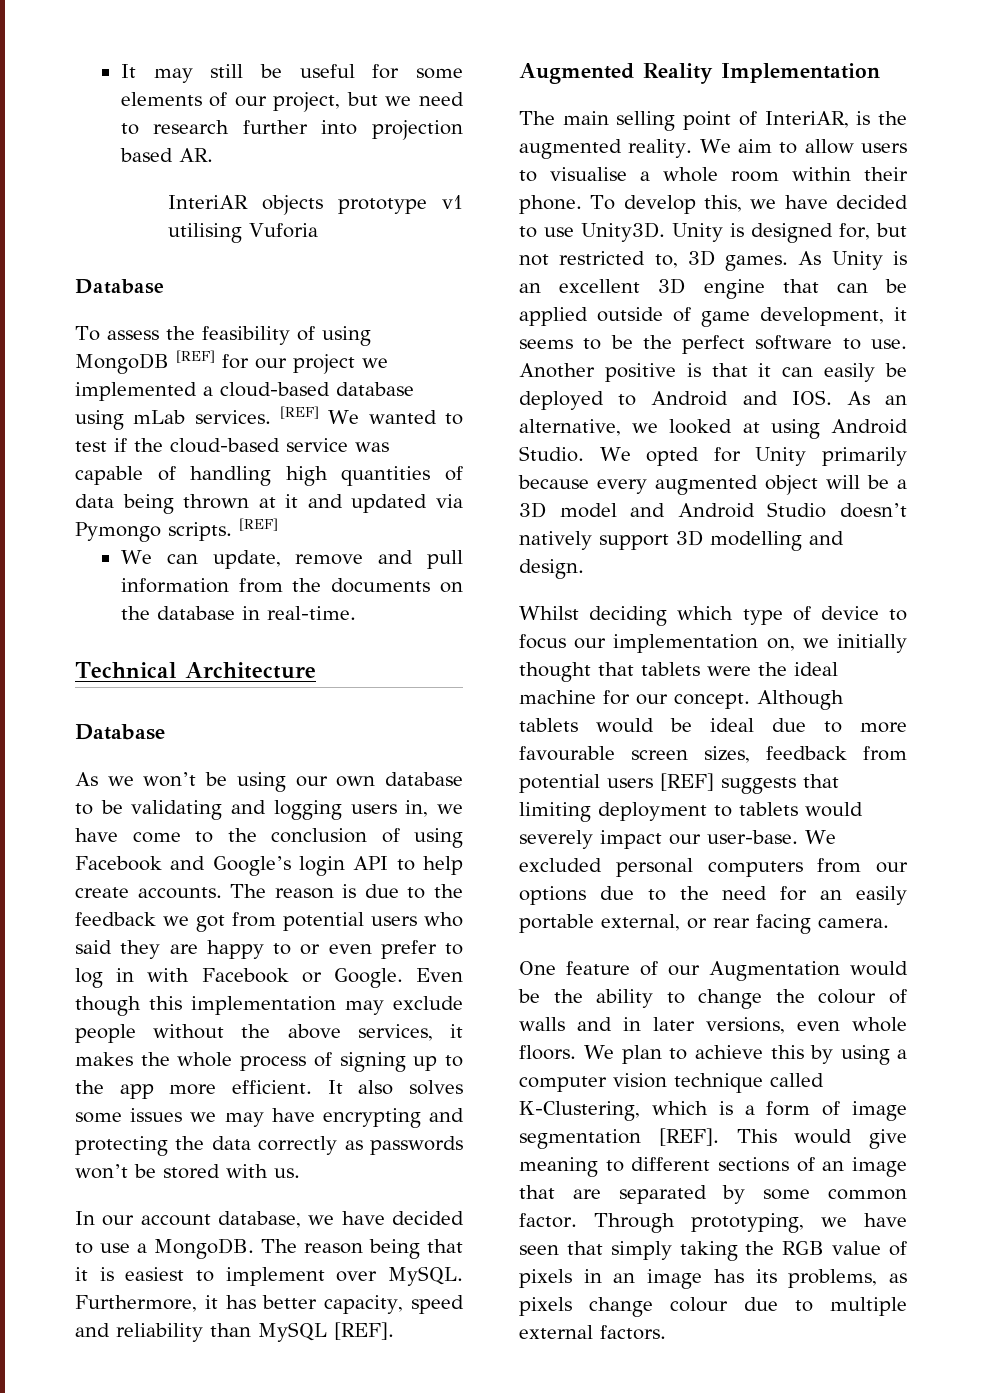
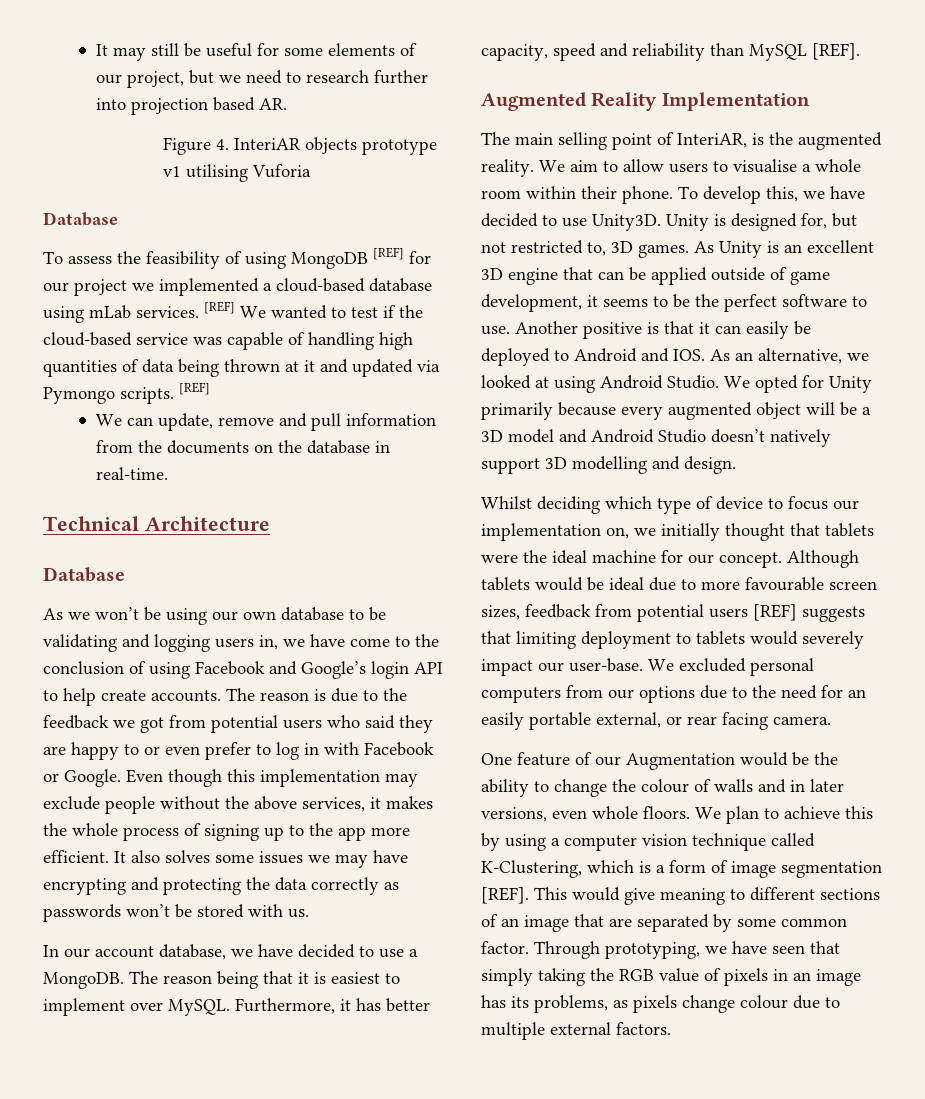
- InteriAR objects prototype v1 utilising Vuforia
+ Figure 4. InteriAR objects prototype v1 utilising Vuforia

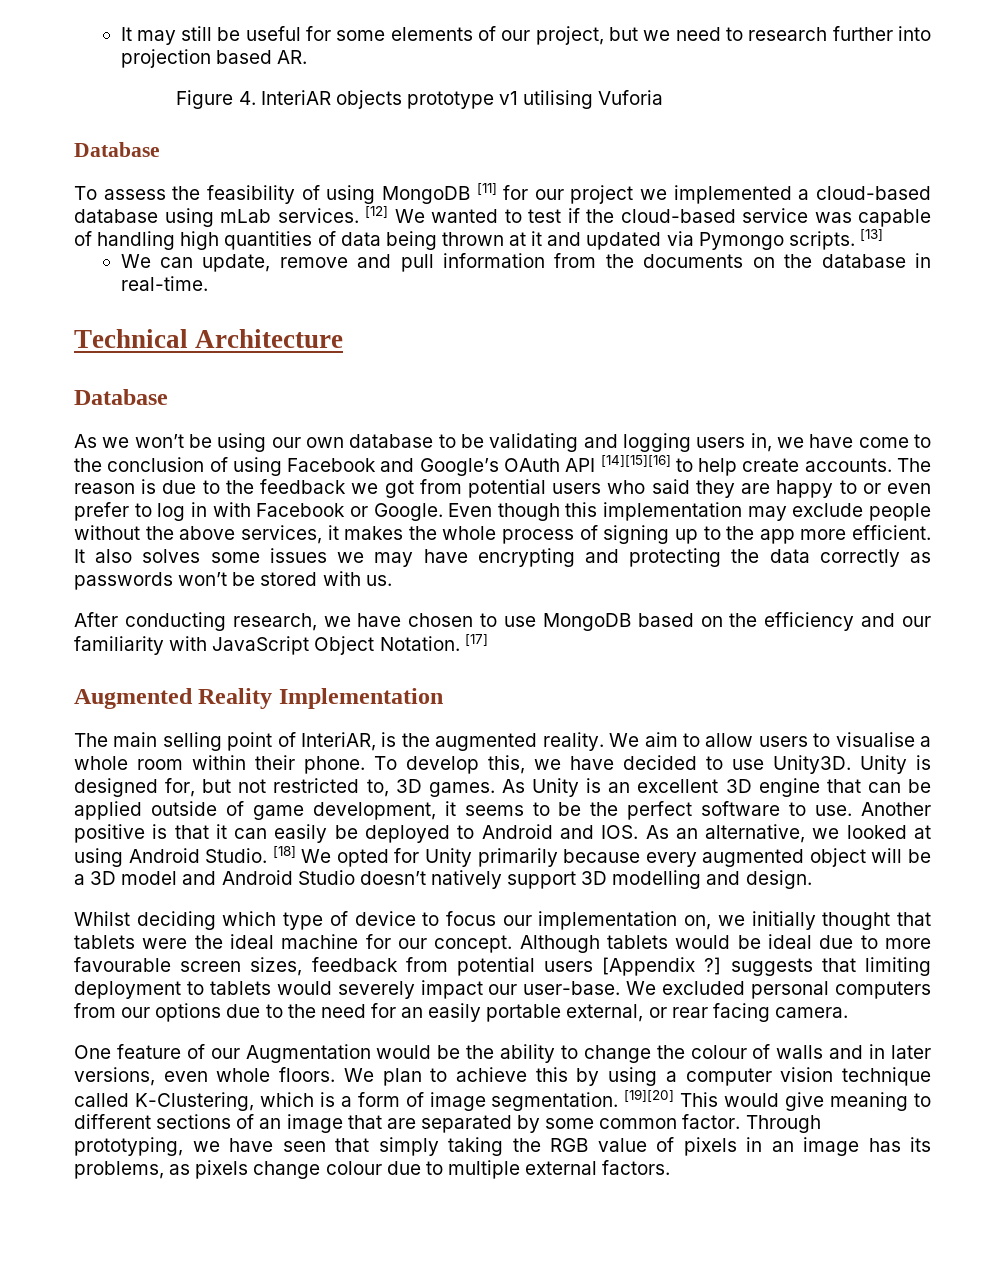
- To assess the feasibility of using MongoDB [REF] for our project we implemented a cloud-based database using mLab services.
+ To assess the feasibility of using MongoDB [11] for our project we implemented a cloud-based database using mLab services.
- [REF] We wanted to test if the cloud-based service was capable of handling high quantities of data being thrown at it and updated via Pymongo scripts. [REF]
+ [12] We wanted to test if the cloud-based service was capable of handling high quantities of data being thrown at it and updated via Pymongo scripts. [13]
- As we won’t be using our own database to be validating and logging users in, we have come to the conclusion of using Facebook and Google’s login API to help create accounts.
+ As we won’t be using our own database to be validating and logging users in, we have come to the conclusion of using Facebook and Google’s OAuth API [14][15][16] to help create accounts.
- In our account database, we have decided to use a MongoDB. The reason being that it is easiest to implement over MySQL. Furthermore, it has better capacity, speed and reliability than MySQL [REF].
+ After conducting research, we have chosen to use MongoDB based on the efficiency and our familiarity with JavaScript Object Notation. [17]
- We opted for Unity primarily because every augmented object will be a 3D model and Android Studio doesn’t natively support 3D modelling and design.
+ [18] We opted for Unity primarily because every augmented object will be a 3D model and Android Studio doesn’t natively support 3D modelling and design.
- Although tablets would be ideal due to more favourable screen sizes, feedback from potential users [REF] suggests that limiting deployment to tablets would severely impact our user-base.
+ Although tablets would be ideal due to more favourable screen sizes, feedback from potential users [Appendix ?] suggests that limiting deployment to tablets would severely impact our user-base.
- We plan to achieve this by using a computer vision technique called K-Clustering, which is a form of image segmentation [REF]. This would give meaning to different sections of an image that are separated by some common factor.
+ We plan to achieve this by using a computer vision technique called K-Clustering, which is a form of image segmentation. [19][20] This would give meaning to different sections of an image that are separated by some common factor.

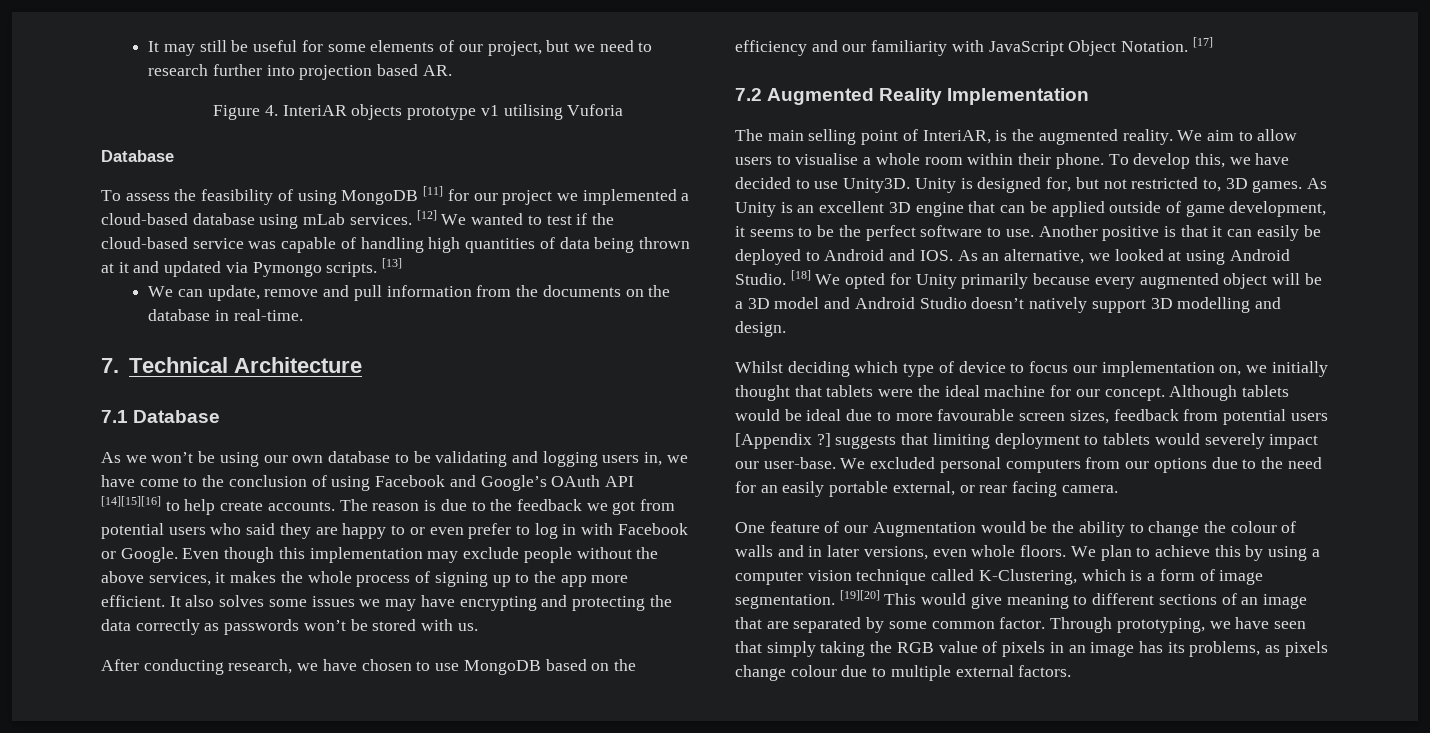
- Technical Architecture
- Database
+ 7. Technical Architecture
+ 7.1 Database
- Augmented Reality Implementation
+ 7.2 Augmented Reality Implementation

